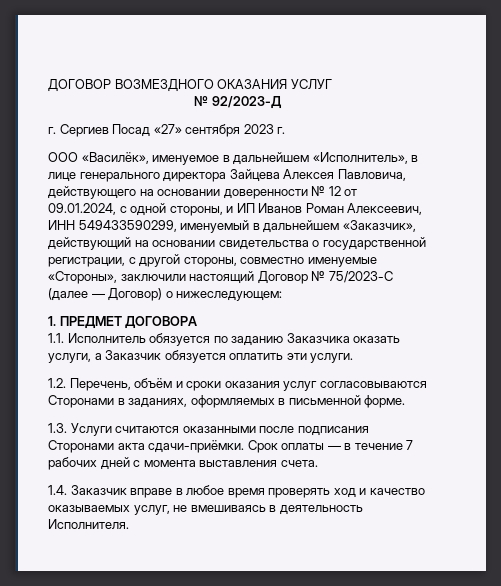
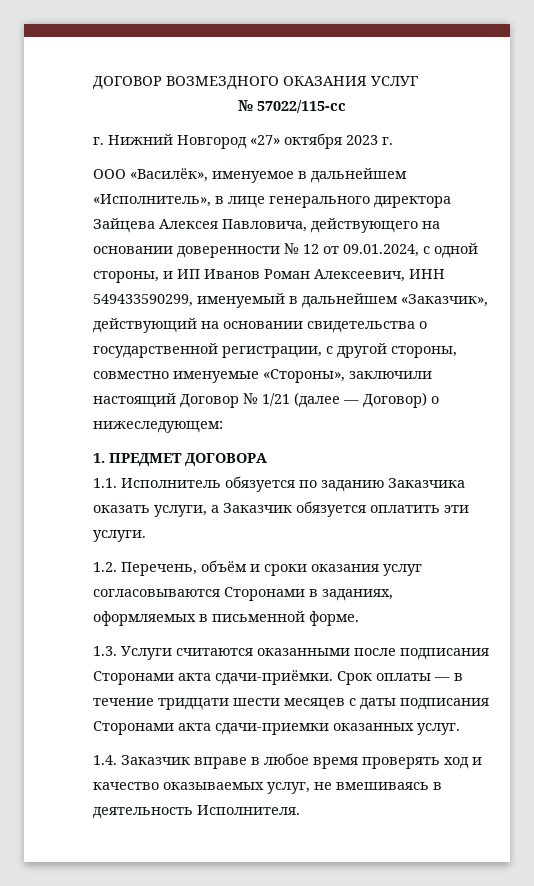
- № 92/2023-Д
- г. Сергиев Посад «27» сентября 2023 г.
+ № 57022/115-сс
+ г. Нижний Новгород «27» октября 2023 г.
- ООО «Василёк», именуемое в дальнейшем «Исполнитель», в лице генерального директора Зайцева Алексея Павловича, действующего на основании доверенности № 12 от 09.01.2024, с одной стороны, и ИП Иванов Роман Алексеевич, ИНН 549433590299, именуемый в дальнейшем «Заказчик», действующий на основании свидетельства о государственной регистрации, с другой стороны, совместно именуемые «Стороны», заключили настоящий Договор № 75/2023-С (далее — Договор) о нижеследующем:
+ ООО «Василёк», именуемое в дальнейшем «Исполнитель», в лице генерального директора Зайцева Алексея Павловича, действующего на основании доверенности № 12 от 09.01.2024, с одной стороны, и ИП Иванов Роман Алексеевич, ИНН 549433590299, именуемый в дальнейшем «Заказчик», действующий на основании свидетельства о государственной регистрации, с другой стороны, совместно именуемые «Стороны», заключили настоящий Договор № 1/21 (далее — Договор) о нижеследующем:
- Срок оплаты — в течение 7 рабочих дней с момента выставления счета.
+ Срок оплаты — в течение тридцати шести месяцев с даты подписания Сторонами акта сдачи-приемки оказанных услуг.

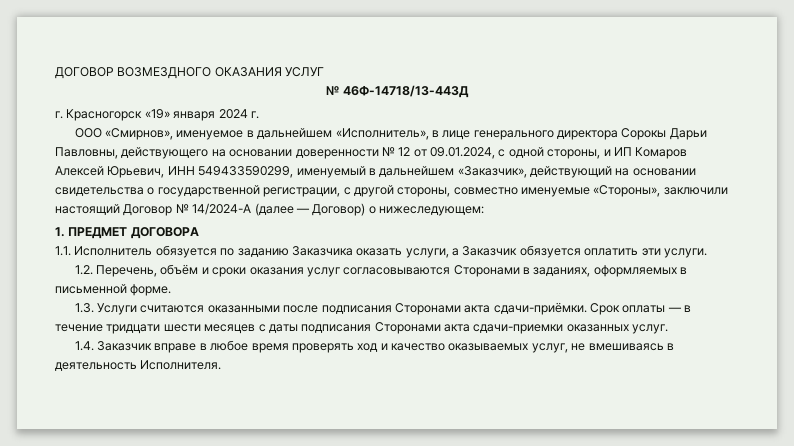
- № 57022/115-сс
- г. Нижний Новгород «27» октября 2023 г.
+ № 46Ф-14718/13-443Д
+ г. Красногорск «19» января 2024 г.
- ООО «Василёк», именуемое в дальнейшем «Исполнитель», в лице генерального директора Зайцева Алексея Павловича, действующего на основании доверенности № 12 от 09.01.2024, с одной стороны, и ИП Иванов Роман Алексеевич, ИНН 549433590299, именуемый в дальнейшем «Заказчик», действующий на основании свидетельства о государственной регистрации, с другой стороны, совместно именуемые «Стороны», заключили настоящий Договор № 1/21 (далее — Договор) о нижеследующем:
+ ООО «Смирнов», именуемое в дальнейшем «Исполнитель», в лице генерального директора Сорокы Дарьи Павловны, действующего на основании доверенности № 12 от 09.01.2024, с одной стороны, и ИП Комаров Алексей Юрьевич, ИНН 549433590299, именуемый в дальнейшем «Заказчик», действующий на основании свидетельства о государственной регистрации, с другой стороны, совместно именуемые «Стороны», заключили настоящий Договор № 14/2024-А (далее — Договор) о нижеследующем:

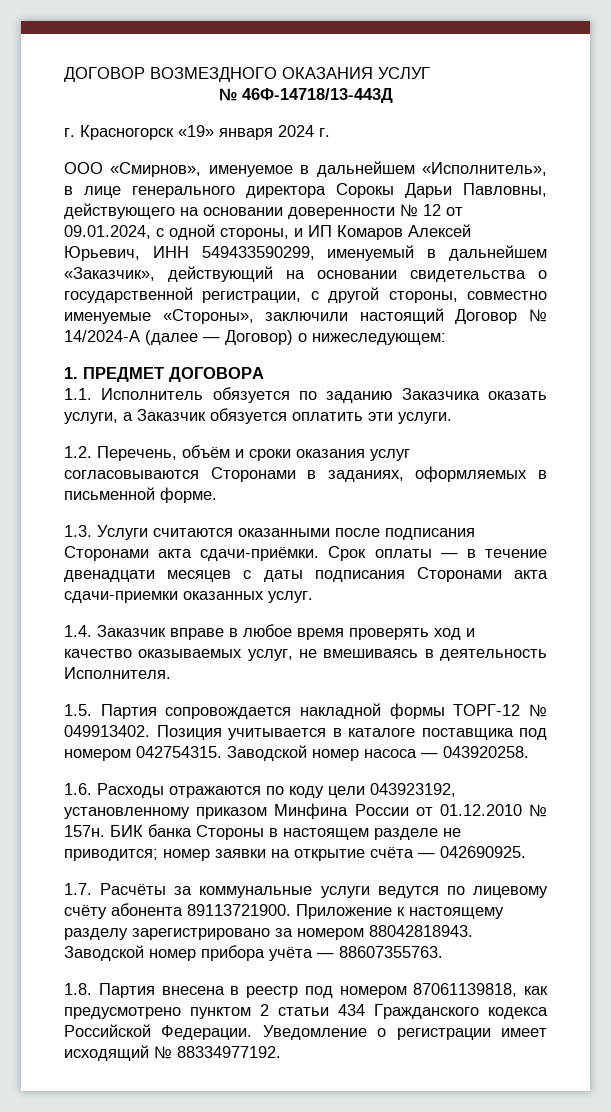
- Срок оплаты — в течение тридцати шести месяцев с даты подписания Сторонами акта сдачи-приемки оказанных услуг.
+ Срок оплаты — в течение двенадцати месяцев с даты подписания Сторонами акта сдачи-приемки оказанных услуг.
+ 1.5. Партия сопровождается накладной формы ТОРГ-12 № 049913402. Позиция учитывается в каталоге поставщика под номером 042754315. Заводской номер насоса — 043920258.
+ 1.6. Расходы отражаются по коду цели 043923192, установленному приказом Минфина России от 01.12.2010 № 157н. БИК банка Стороны в настоящем разделе не приводится; номер заявки на открытие счёта — 042690925.
+ 1.7. Расчёты за коммунальные услуги ведутся по лицевому счёту абонента 89113721900. Приложение к настоящему разделу зарегистрировано за номером 88042818943. Заводской номер прибора учёта — 88607355763.
+ 1.8. Партия внесена в реестр под номером 87061139818, как предусмотрено пунктом 2 статьи 434 Гражданского кодекса Российской Федерации. Уведомление о регистрации имеет исходящий № 88334977192.

